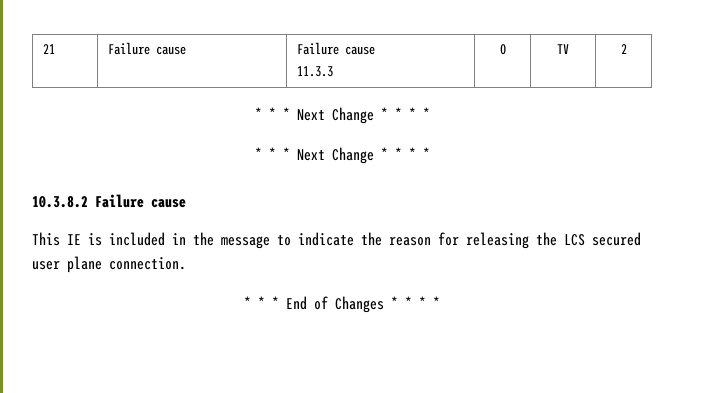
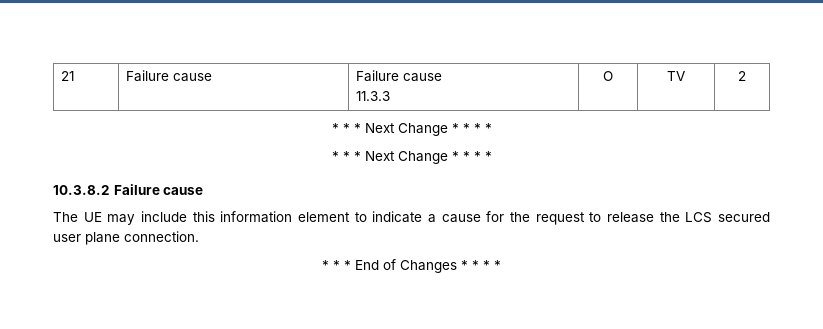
- This IE is included in the message to indicate the reason for releasing the LCS secured user plane connection.
+ The UE may include this information element to indicate a cause for the request to release the LCS secured user plane connection.

